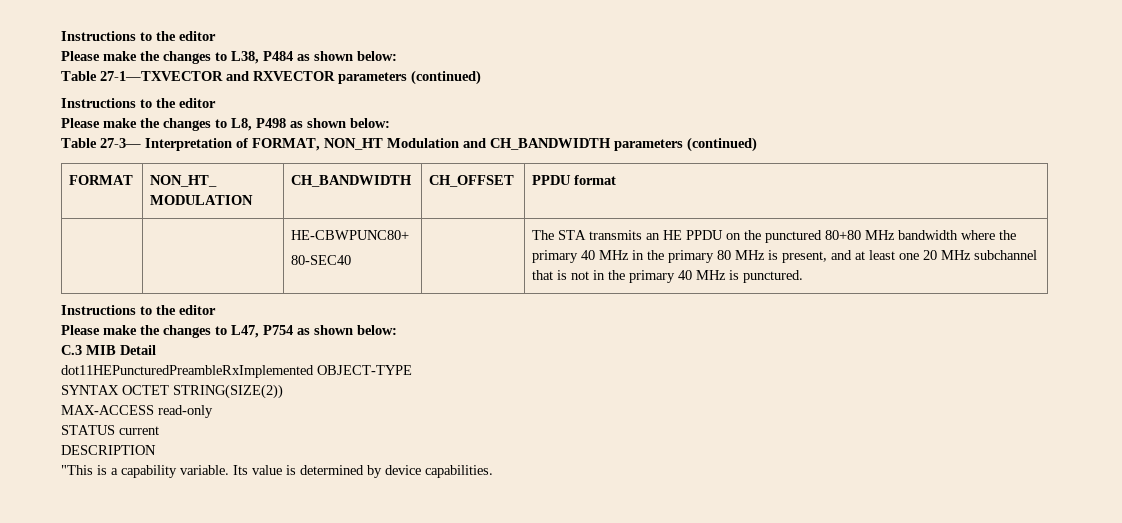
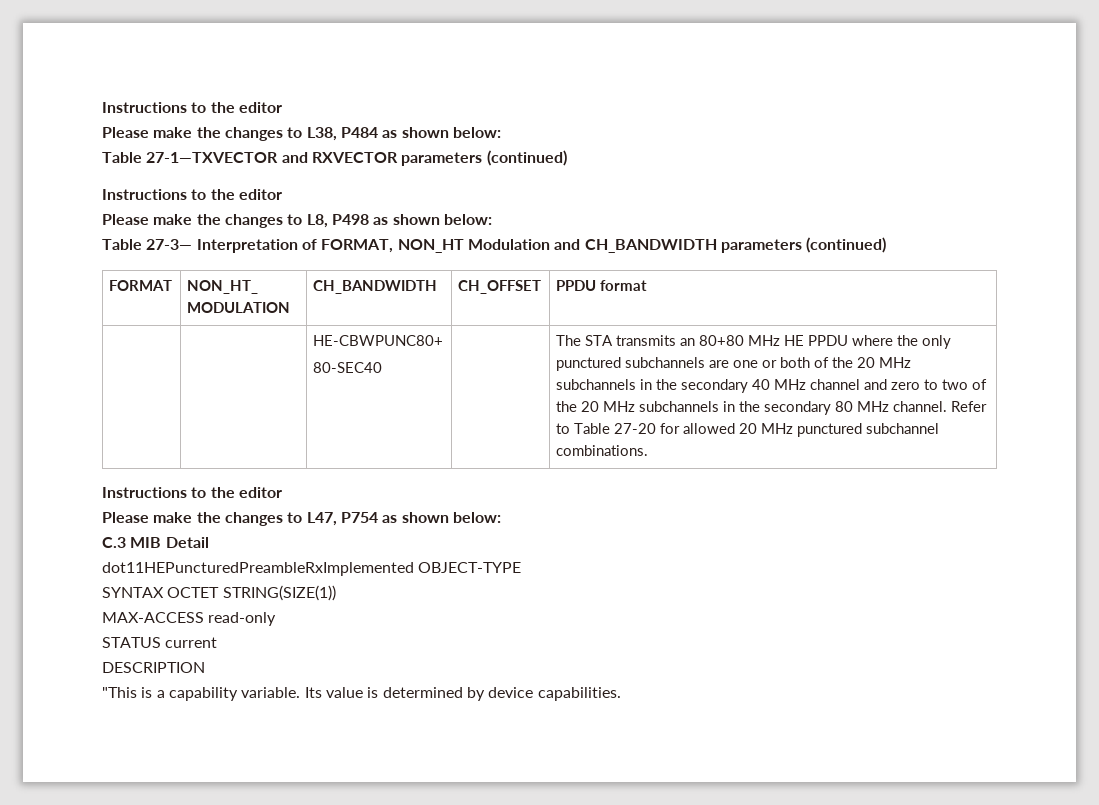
- The STA transmits an HE PPDU on the punctured 80+80 MHz bandwidth where the primary 40 MHz in the primary 80 MHz is present, and at least one 20 MHz subchannel that is not in the primary 40 MHz is punctured.
+ The STA transmits an 80+80 MHz HE PPDU where the only punctured subchannels are one or both of the 20 MHz subchannels in the secondary 40 MHz channel and zero to two of the 20 MHz subchannels in the secondary 80 MHz channel. Refer to Table 27-20 for allowed 20 MHz punctured subchannel combinations.
- SYNTAX OCTET STRING(SIZE(2))
+ SYNTAX OCTET STRING(SIZE(1))

